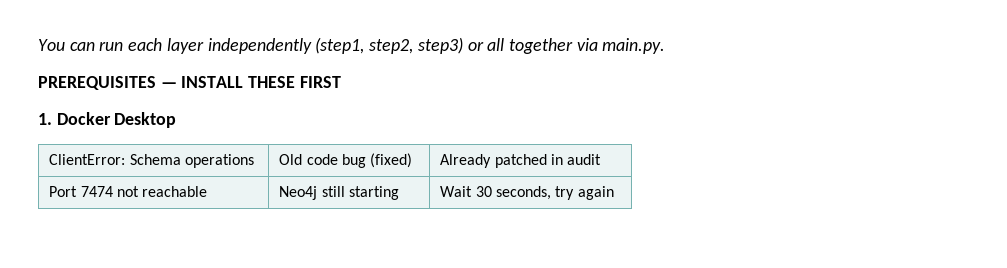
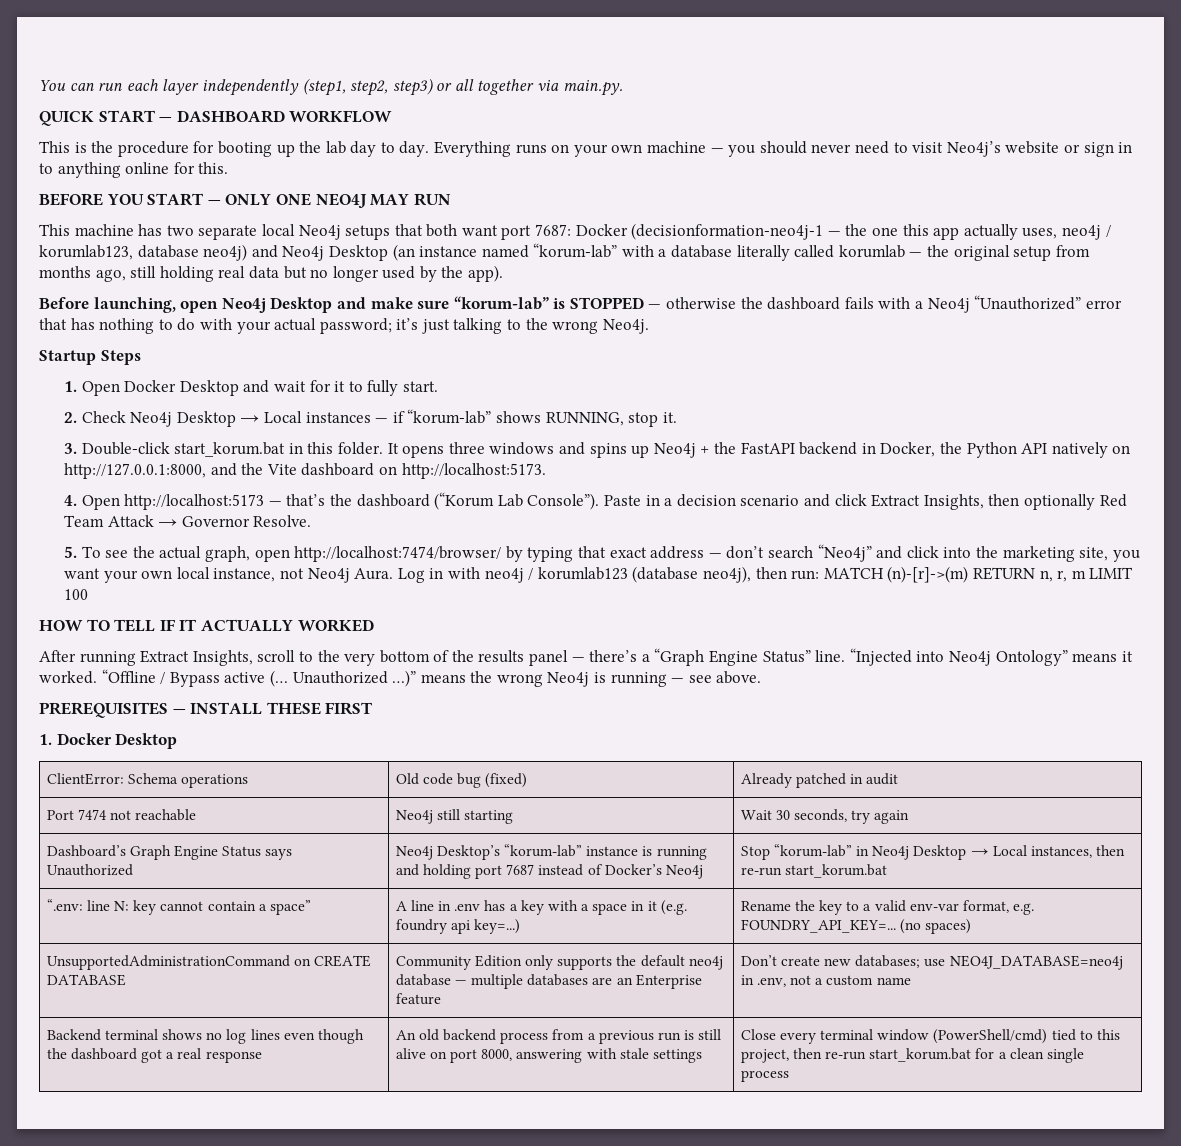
+ QUICK START — DASHBOARD WORKFLOW
+ This is the procedure for booting up the lab day to day. Everything runs on your own machine — you should never need to visit Neo4j’s website or sign in to anything online for this.
+ BEFORE YOU START — ONLY ONE NEO4J MAY RUN
+ This machine has two separate local Neo4j setups that both want port 7687: Docker (decisionformation-neo4j-1 — the one this app actually uses, neo4j / korumlab123, database neo4j) and Neo4j Desktop (an instance named “korum-lab” with a database literally called korumlab — the original setup from months ago, still holding real data but no longer used by the app).
+ Before launching, open Neo4j Desktop and make sure “korum-lab” is STOPPED — otherwise the dashboard fails with a Neo4j “Unauthorized” error that has nothing to do with your actual password; it’s just talking to the wrong Neo4j.
+ Startup Steps
+ 1. Open Docker Desktop and wait for it to fully start.
+ 2. Check Neo4j Desktop → Local instances — if “korum-lab” shows RUNNING, stop it.
+ 3. Double-click start_korum.bat in this folder. It opens three windows and spins up Neo4j + the FastAPI backend in Docker, the Python API natively on http://127.0.0.1:8000, and the Vite dashboard on http://localhost:5173.
+ 4. Open http://localhost:5173 — that’s the dashboard (“Korum Lab Console”). Paste in a decision scenario and click Extract Insights, then optionally Red Team Attack → Governor Resolve.
+ 5. To see the actual graph, open http://localhost:7474/browser/ by typing that exact address — don’t search “Neo4j” and click into the marketing site, you want your own local instance, not Neo4j Aura. Log in with neo4j / korumlab123 (database neo4j), then run: MATCH (n)-[r]->(m) RETURN n, r, m LIMIT 100
+ HOW TO TELL IF IT ACTUALLY WORKED
+ After running Extract Insights, scroll to the very bottom of the results panel — there’s a “Graph Engine Status” line. “Injected into Neo4j Ontology” means it worked. “Offline / Bypass active (… Unauthorized …)” means the wrong Neo4j is running — see above.
+ Dashboard’s Graph Engine Status says Unauthorized | Neo4j Desktop’s “korum-lab” instance is running and holding port 7687 instead of Docker’s Neo4j | Stop “korum-lab” in Neo4j Desktop → Local instances, then re-run start_korum.bat
+ “.env: line N: key cannot contain a space” | A line in .env has a key with a space in it (e.g. foundry api key=...) | Rename the key to a valid env-var format, e.g. FOUNDRY_API_KEY=... (no spaces)
+ UnsupportedAdministrationCommand on CREATE DATABASE | Community Edition only supports the default neo4j database — multiple databases are an Enterprise feature | Don’t create new databases; use NEO4J_DATABASE=neo4j in .env, not a custom name
+ Backend terminal shows no log lines even though the dashboard got a real response | An old backend process from a previous run is still alive on port 8000, answering with stale settings | Close every terminal window (PowerShell/cmd) tied to this project, then re-run start_korum.bat for a clean single process

